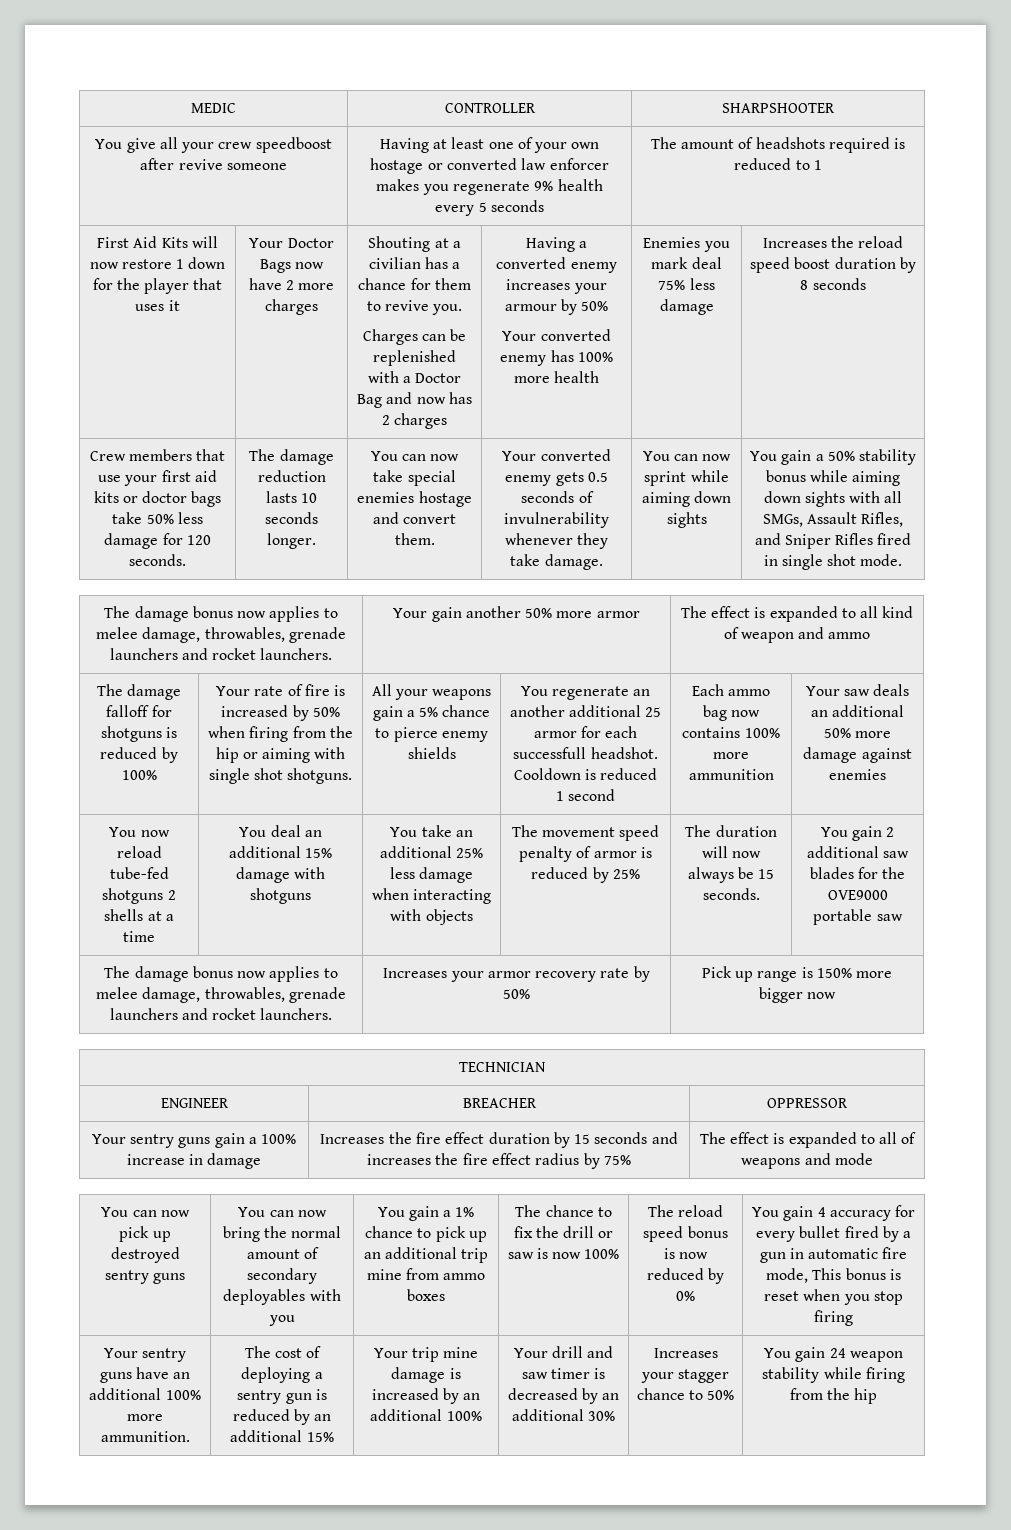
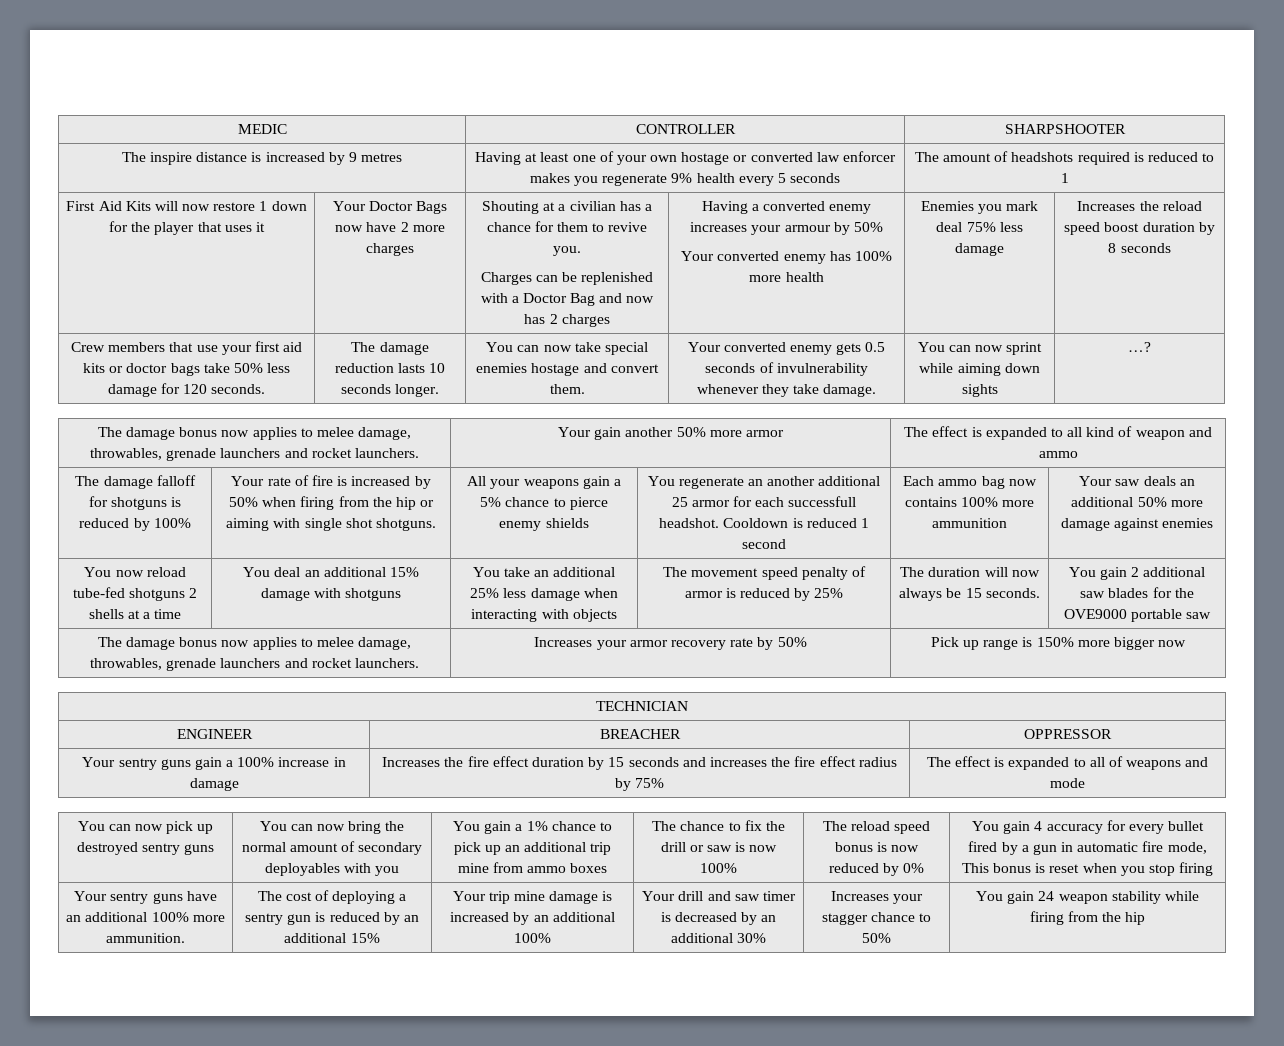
- You give all your crew speedboost after revive someone | Having at least one of your own hostage or converted law enforcer makes you regenerate 9% health every 5 seconds | The amount of headshots required is reduced to 1
+ The inspire distance is increased by 9 metres | Having at least one of your own hostage or converted law enforcer makes you regenerate 9% health every 5 seconds | The amount of headshots required is reduced to 1
- You gain a 50% stability bonus while aiming down sights with all SMGs, Assault Rifles, and Sniper Rifles fired in single shot mode.
+ …?

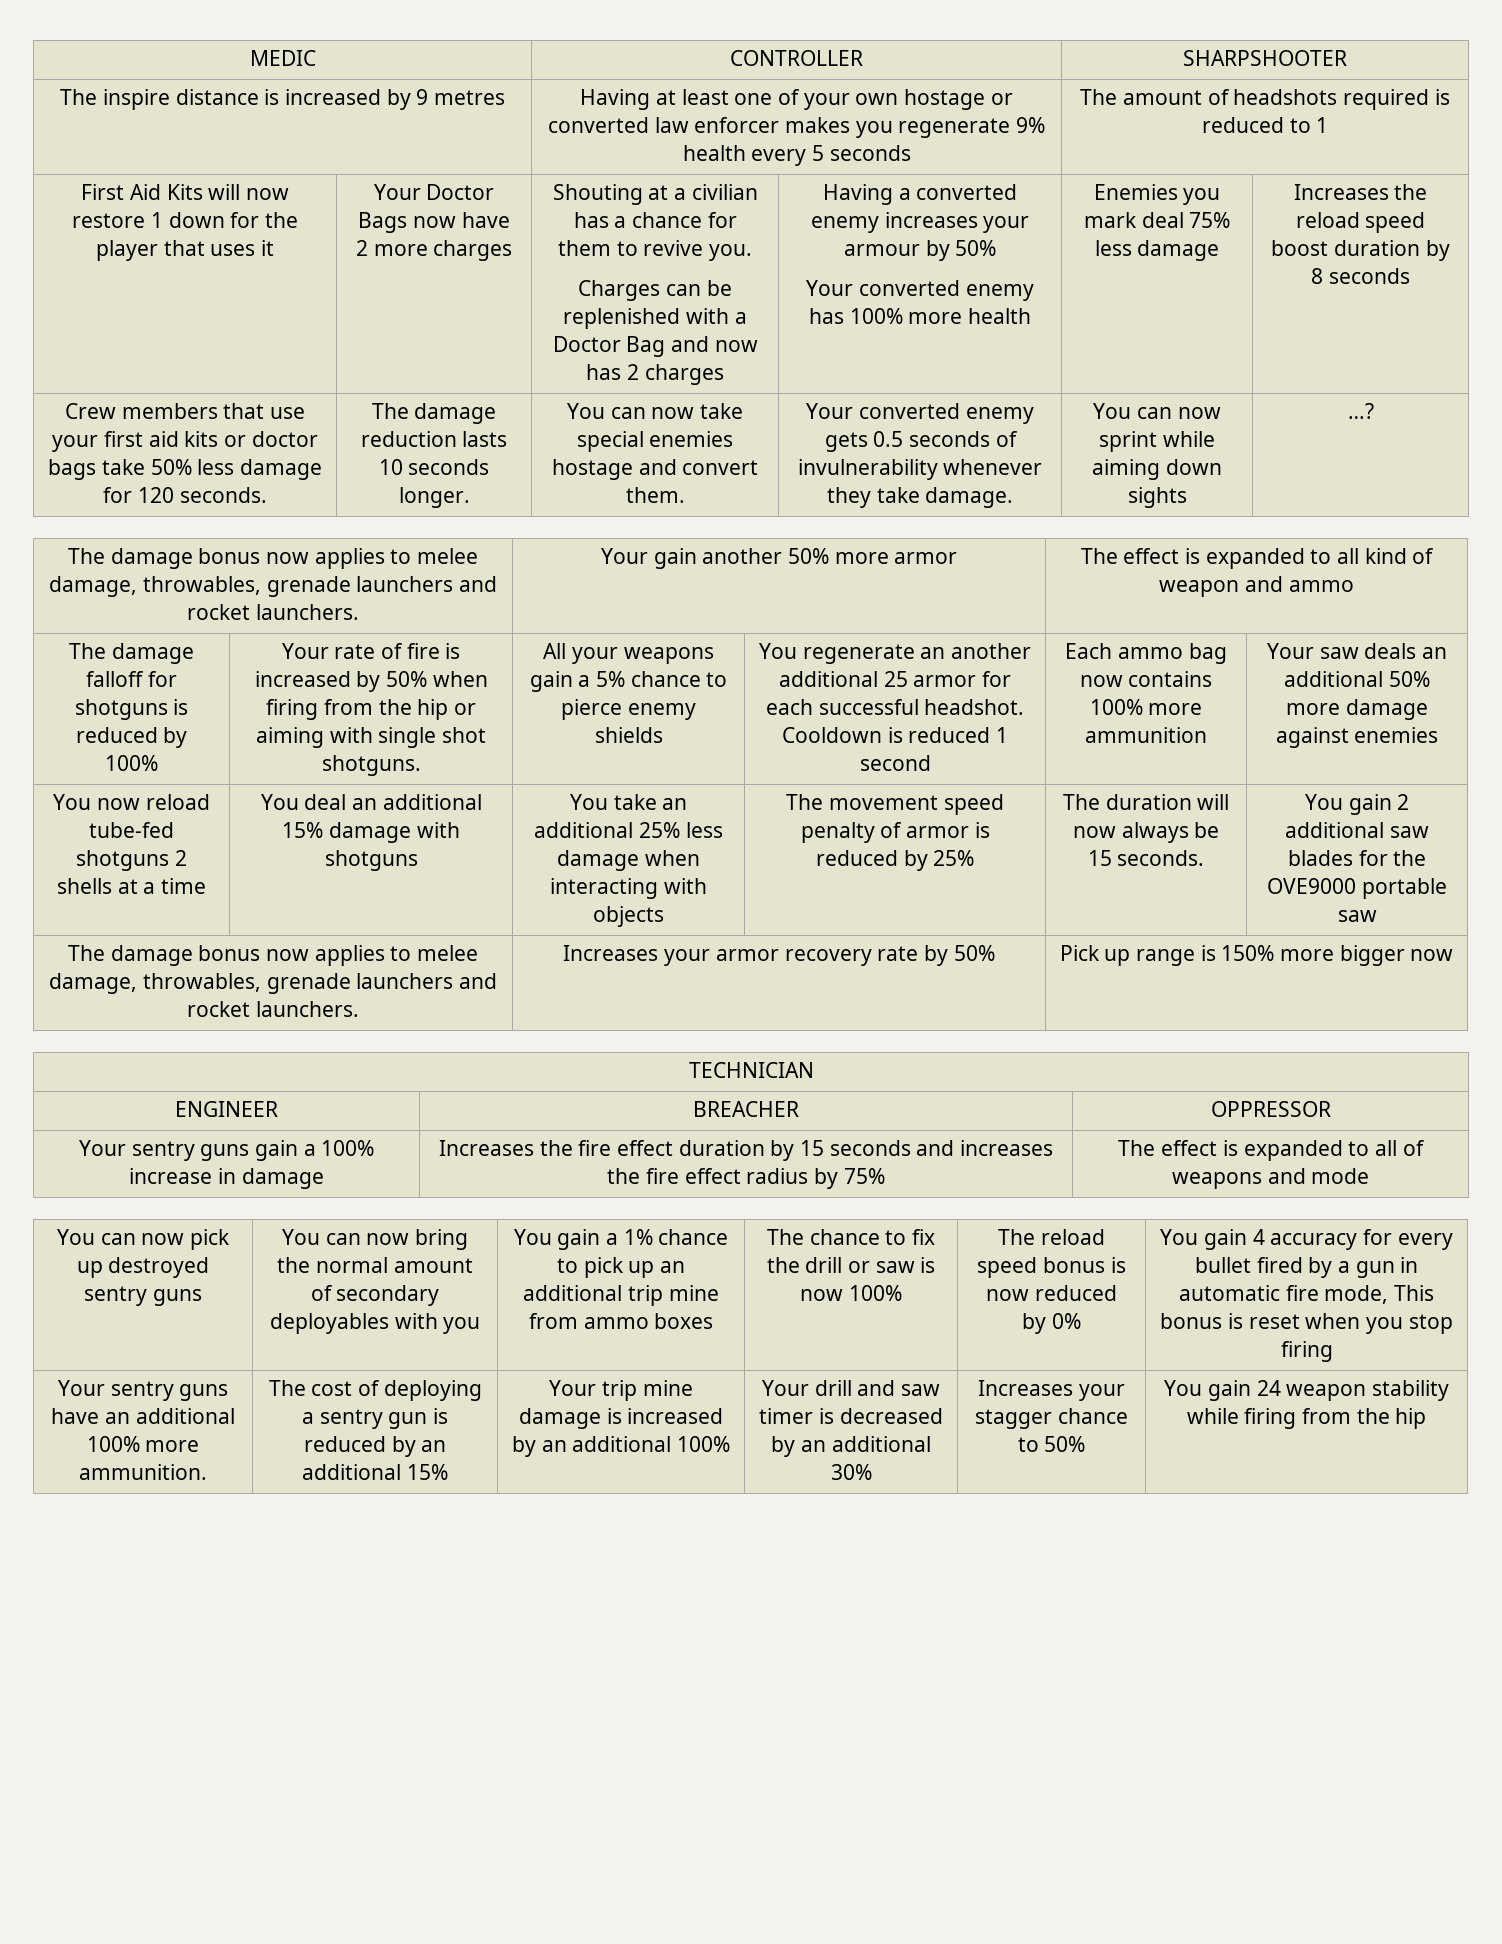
- You regenerate an another additional 25 armor for each successfull headshot.
+ You regenerate an another additional 25 armor for each successful headshot.

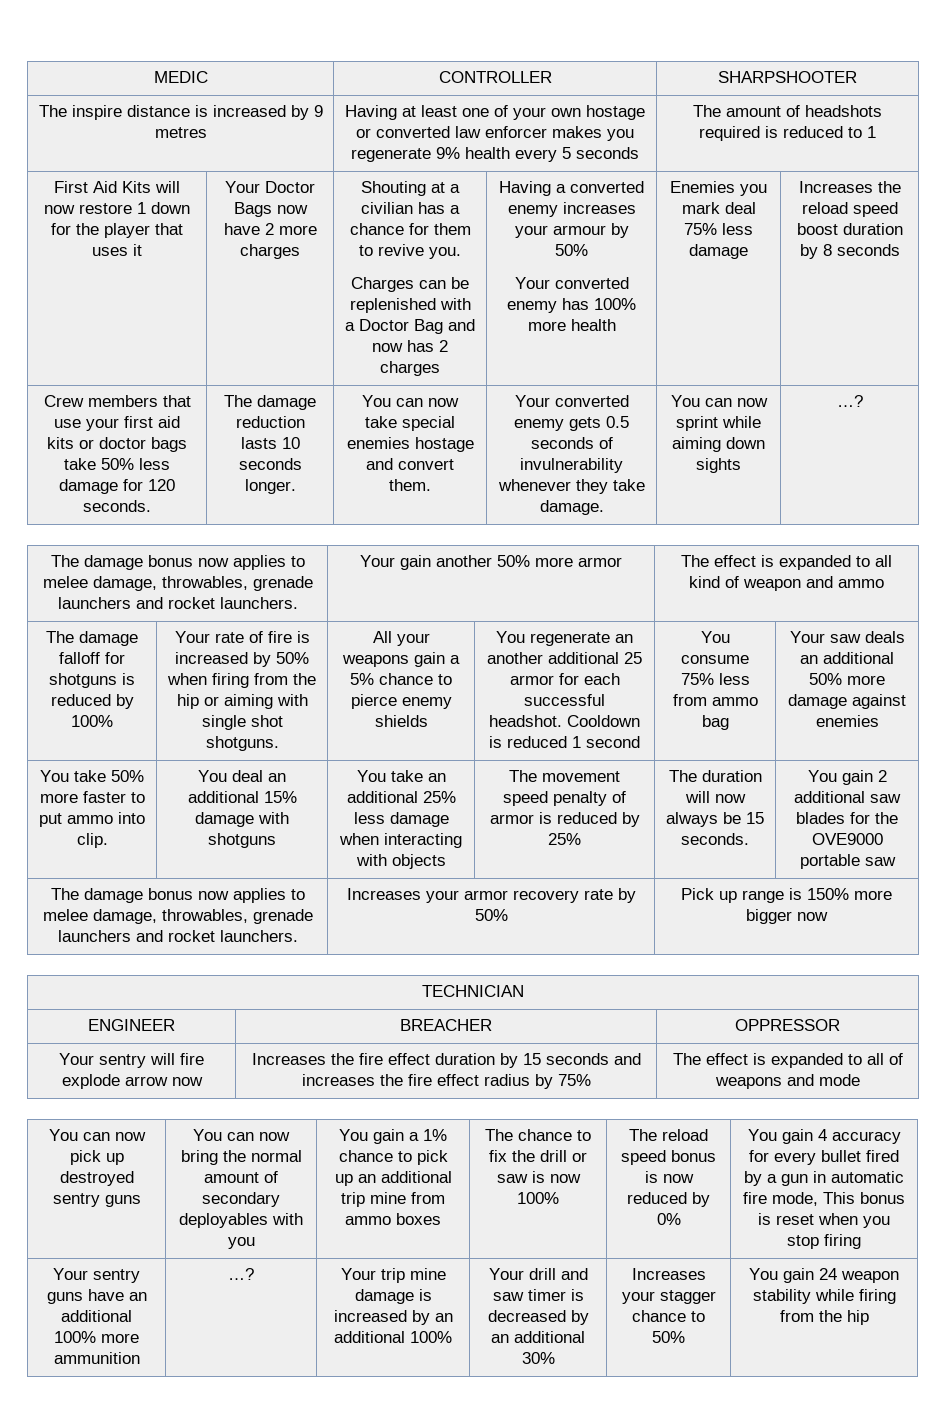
- Each ammo bag now contains 100% more ammunition
+ You consume 75% less from ammo bag
- You now reload tube-fed shotguns 2 shells at a time
+ You take 50% more faster to put ammo into clip.
- Your sentry guns gain a 100% increase in damage | Increases the fire effect duration by 15 seconds and increases the fire effect radius by 75% | The effect is expanded to all of weapons and mode
+ Your sentry will fire explode arrow now | Increases the fire effect duration by 15 seconds and increases the fire effect radius by 75% | The effect is expanded to all of weapons and mode
- Your sentry guns have an additional 100% more ammunition. | The cost of deploying a sentry gun is reduced by an additional 15%
+ Your sentry guns have an additional 100% more ammunition | …?

